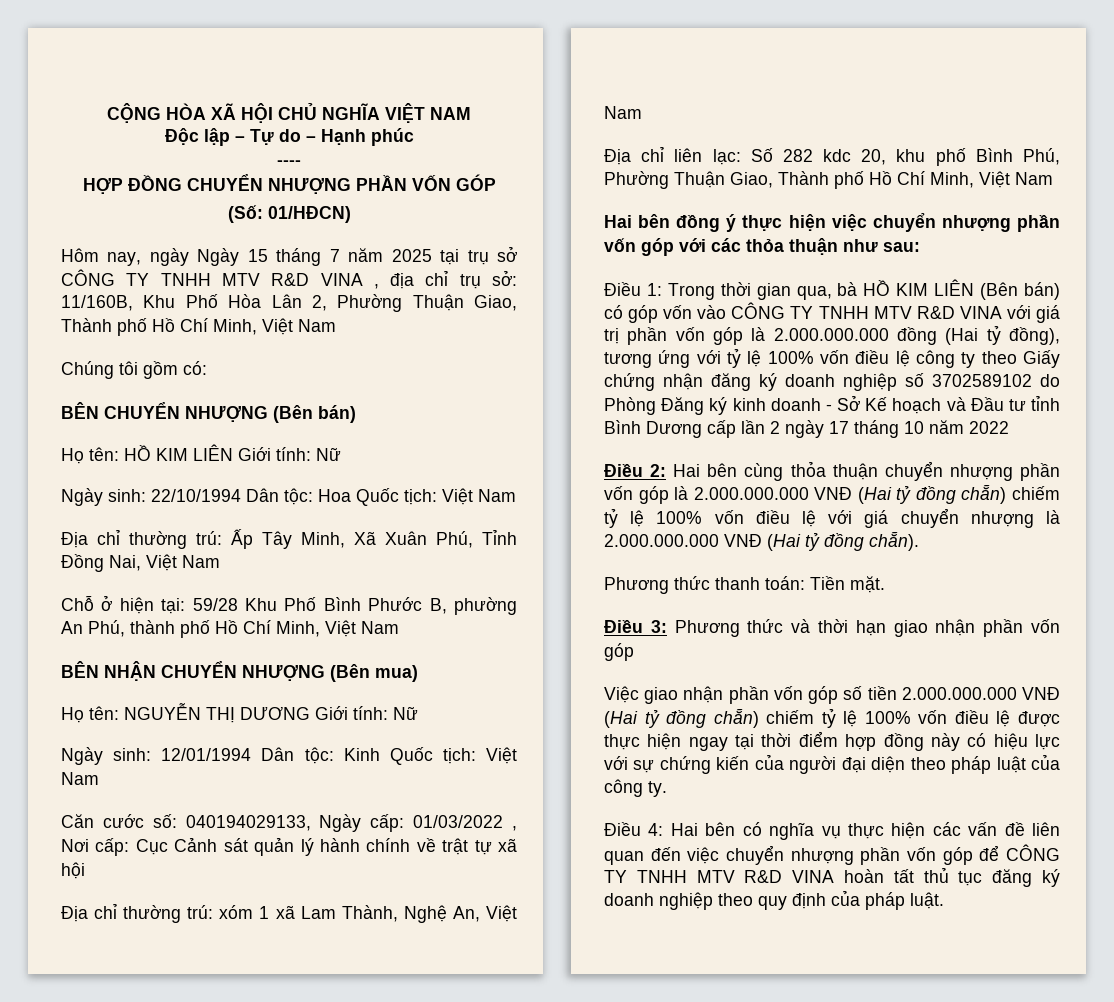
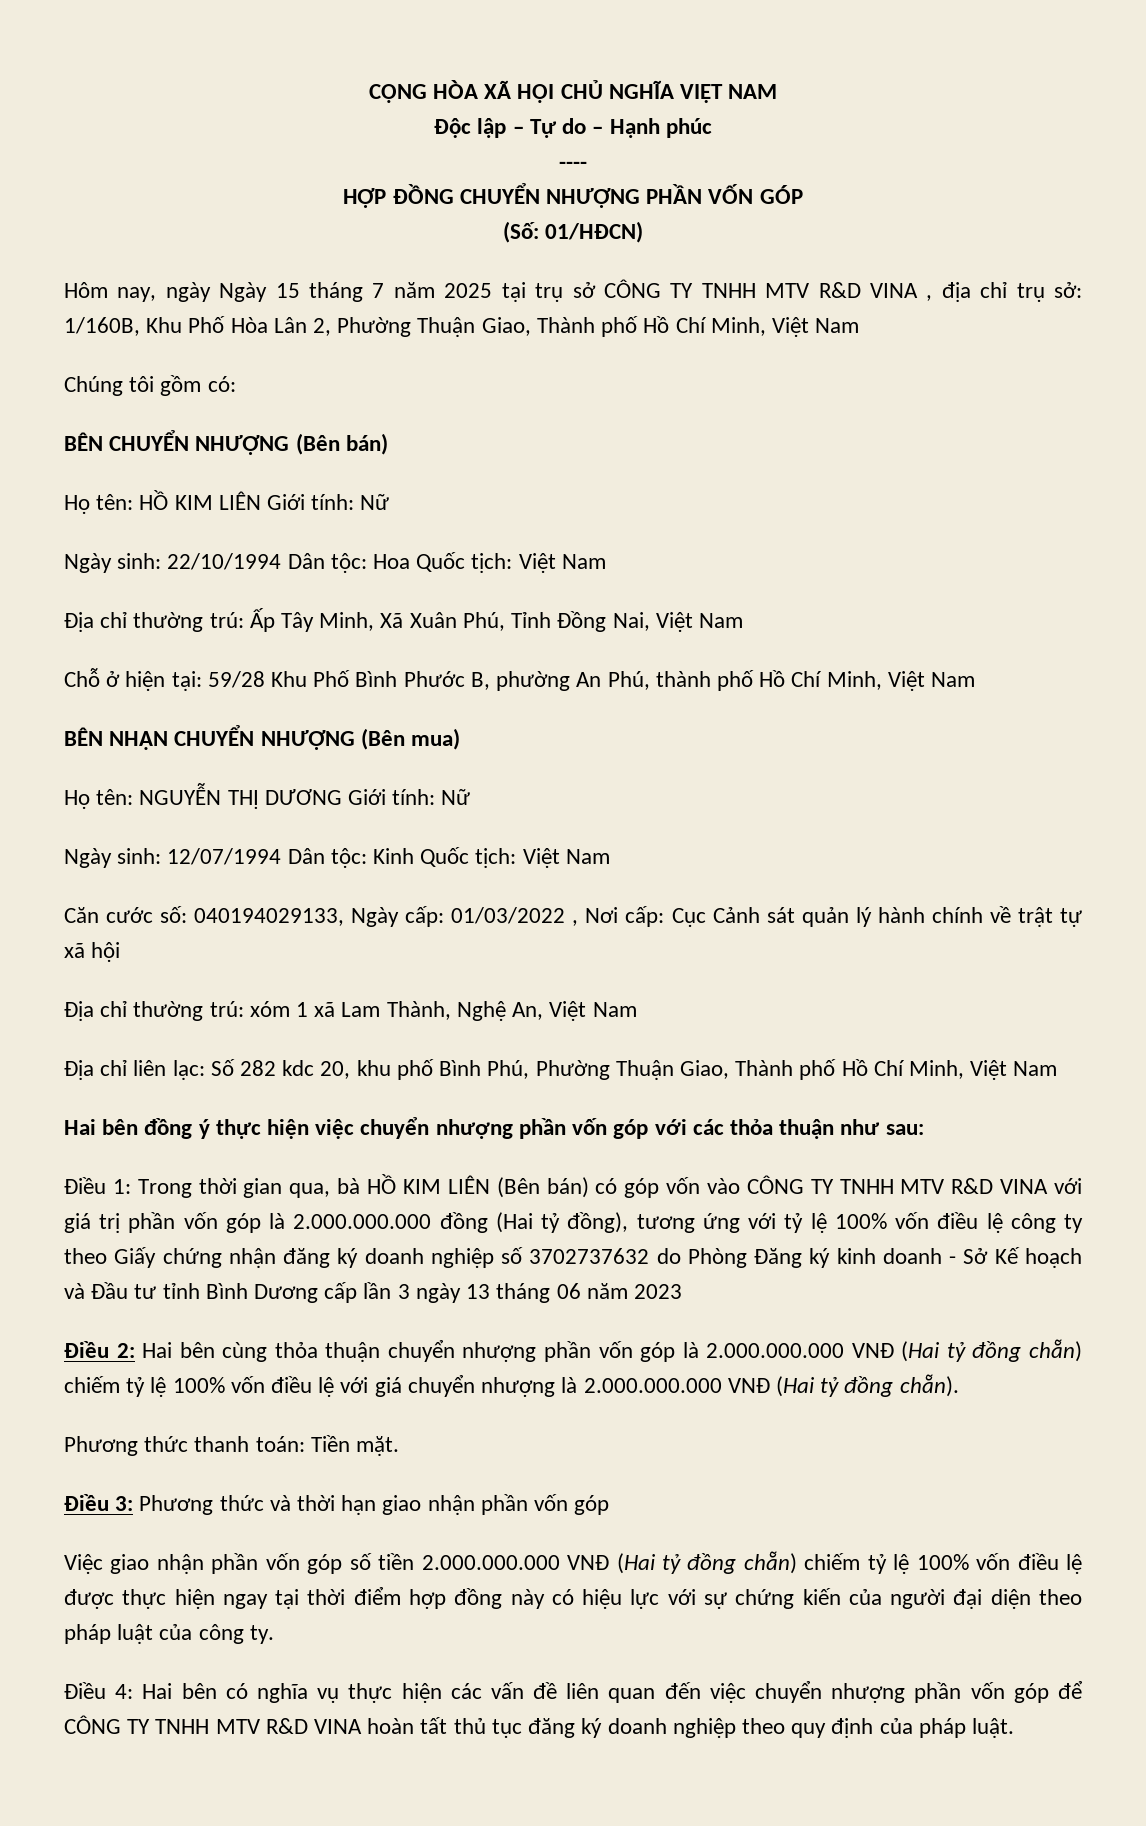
- Hôm nay, ngày Ngày 15 tháng 7 năm 2025 tại trụ sở CÔNG TY TNHH MTV R&D VINA , địa chỉ trụ sở: 11/160B, Khu Phố Hòa Lân 2, Phường Thuận Giao, Thành phố Hồ Chí Minh, Việt Nam
+ Hôm nay, ngày Ngày 15 tháng 7 năm 2025 tại trụ sở CÔNG TY TNHH MTV R&D VINA , địa chỉ trụ sở: 1/160B, Khu Phố Hòa Lân 2, Phường Thuận Giao, Thành phố Hồ Chí Minh, Việt Nam
- Ngày sinh: 12/01/1994 Dân tộc: Kinh Quốc tịch: Việt Nam
+ Ngày sinh: 12/07/1994 Dân tộc: Kinh Quốc tịch: Việt Nam
- Trong thời gian qua, bà HỒ KIM LIÊN (Bên bán) có góp vốn vào CÔNG TY TNHH MTV R&D VINA với giá trị phần vốn góp là 2.000.000.000 đồng (Hai tỷ đồng), tương ứng với tỷ lệ 100% vốn điều lệ công ty theo Giấy chứng nhận đăng ký doanh nghiệp số 3702589102 do Phòng Đăng ký kinh doanh - Sở Kế hoạch và Đầu tư tỉnh Bình Dương cấp lần 2 ngày 17 tháng 10 năm 2022
+ Trong thời gian qua, bà HỒ KIM LIÊN (Bên bán) có góp vốn vào CÔNG TY TNHH MTV R&D VINA với giá trị phần vốn góp là 2.000.000.000 đồng (Hai tỷ đồng), tương ứng với tỷ lệ 100% vốn điều lệ công ty theo Giấy chứng nhận đăng ký doanh nghiệp số 3702737632 do Phòng Đăng ký kinh doanh - Sở Kế hoạch và Đầu tư tỉnh Bình Dương cấp lần 3 ngày 13 tháng 06 năm 2023

